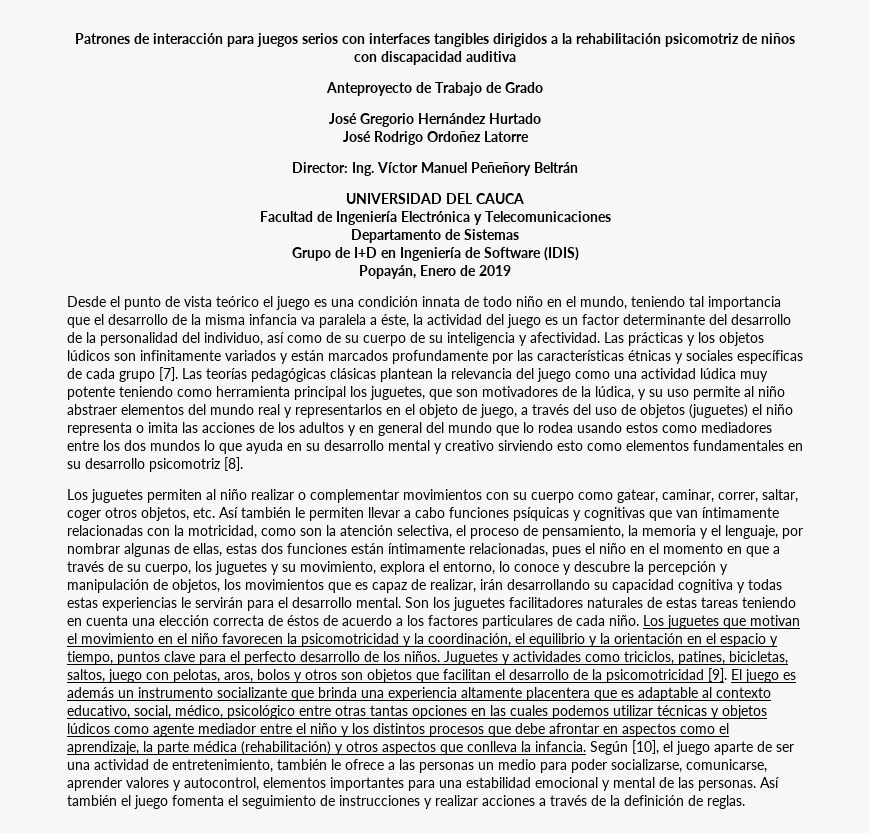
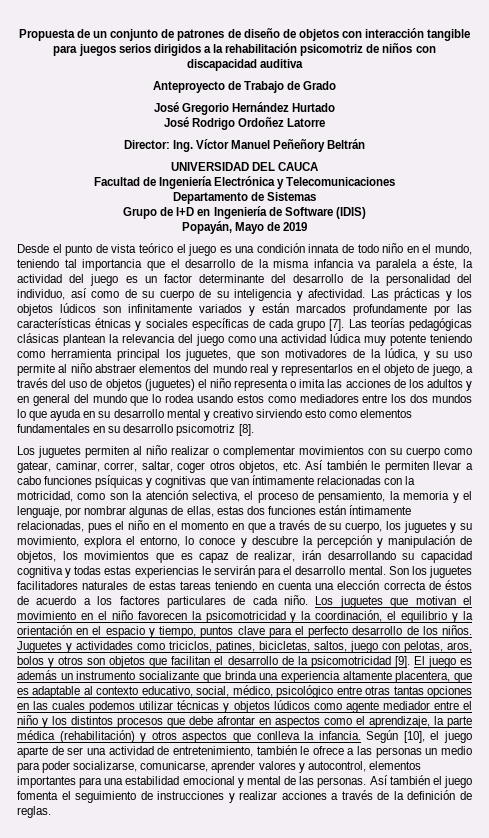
- Patrones de interacción para juegos serios con interfaces tangibles dirigidos a la rehabilitación psicomotriz de niños con discapacidad auditiva
+ Propuesta de un conjunto de patrones de diseño de objetos con interacción tangible para juegos serios dirigidos a la rehabilitación psicomotriz de niños con discapacidad auditiva
- Popayán, Enero de 2019
+ Popayán, Mayo de 2019
- El juego es además un instrumento socializante que brinda una experiencia altamente placentera que es adaptable al contexto educativo, social, médico, psicológico entre otras tantas opciones en las cuales podemos utilizar técnicas y objetos lúdicos como agente mediador entre el niño y los distintos procesos que debe afrontar en aspectos como el aprendizaje, la parte médica (rehabilitación) y otros aspectos que conlleva la infancia.
+ El juego es además un instrumento socializante que brinda una experiencia altamente placentera, que es adaptable al contexto educativo, social, médico, psicológico entre otras tantas opciones en las cuales podemos utilizar técnicas y objetos lúdicos como agente mediador entre el niño y los distintos procesos que debe afrontar en aspectos como el aprendizaje, la parte médica (rehabilitación) y otros aspectos que conlleva la infancia.

